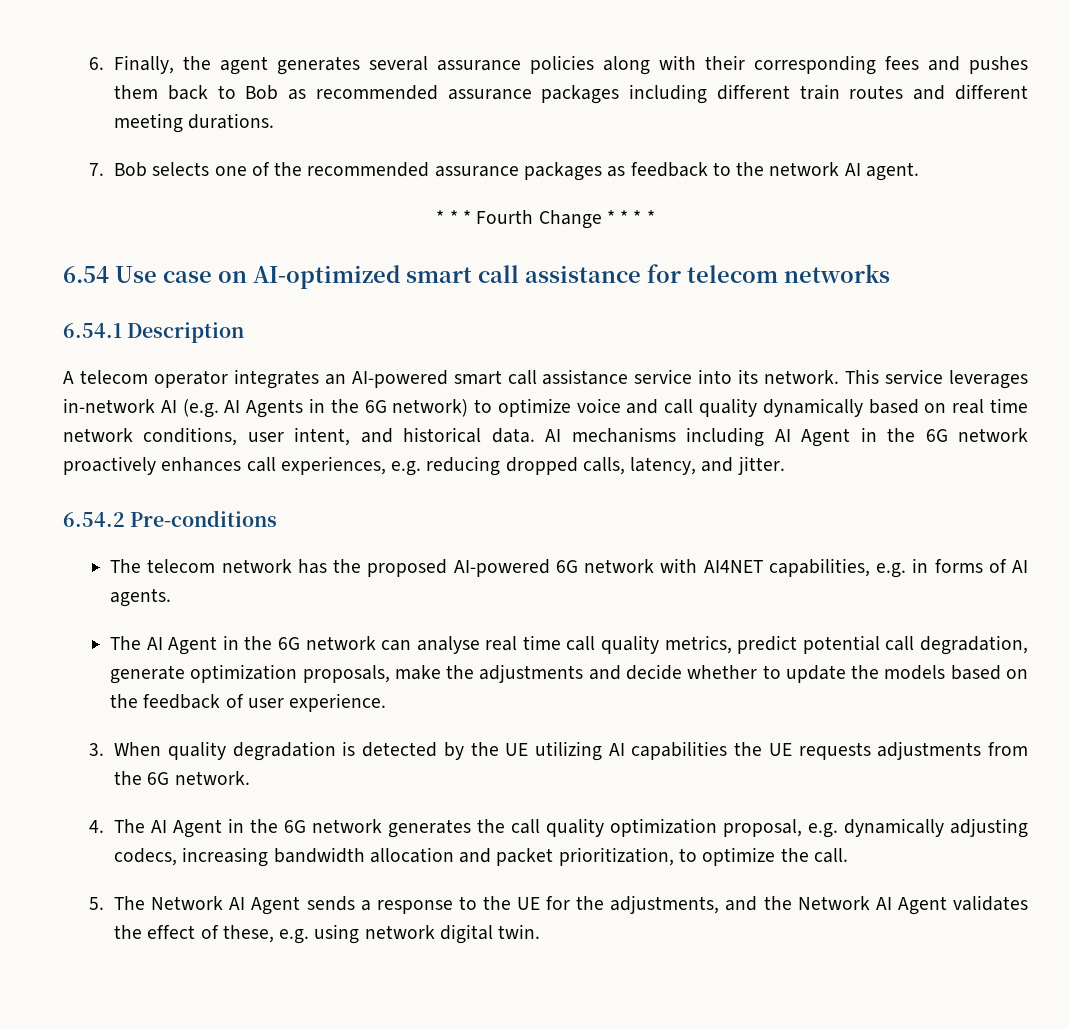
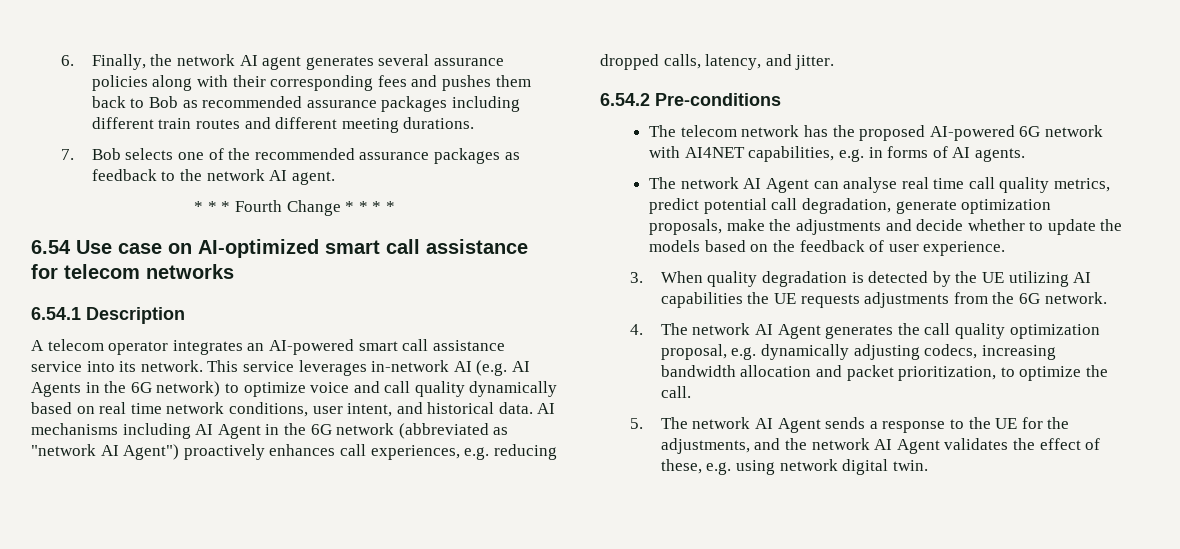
- 6. Finally, the agent generates several assurance policies along with their corresponding fees and pushes them back to Bob as recommended assurance packages including different train routes and different meeting durations.
+ 6. Finally, the network AI agent generates several assurance policies along with their corresponding fees and pushes them back to Bob as recommended assurance packages including different train routes and different meeting durations.
- AI mechanisms including AI Agent in the 6G network proactively enhances call experiences, e.g. reducing dropped calls, latency, and jitter.
+ AI mechanisms including AI Agent in the 6G network (abbreviated as "network AI Agent") proactively enhances call experiences, e.g. reducing dropped calls, latency, and jitter.
- The AI Agent in the 6G network can analyse real time call quality metrics, predict potential call degradation, generate optimization proposals, make the adjustments and decide whether to update the models based on the feedback of user experience.
+ The network AI Agent can analyse real time call quality metrics, predict potential call degradation, generate optimization proposals, make the adjustments and decide whether to update the models based on the feedback of user experience.
- 4. The AI Agent in the 6G network generates the call quality optimization proposal, e.g. dynamically adjusting codecs, increasing bandwidth allocation and packet prioritization, to optimize the call.
+ 4. The network AI Agent generates the call quality optimization proposal, e.g. dynamically adjusting codecs, increasing bandwidth allocation and packet prioritization, to optimize the call.
- 5. The Network AI Agent sends a response to the UE for the adjustments, and the Network AI Agent validates the effect of these, e.g. using network digital twin.
+ 5. The network AI Agent sends a response to the UE for the adjustments, and the network AI Agent validates the effect of these, e.g. using network digital twin.

